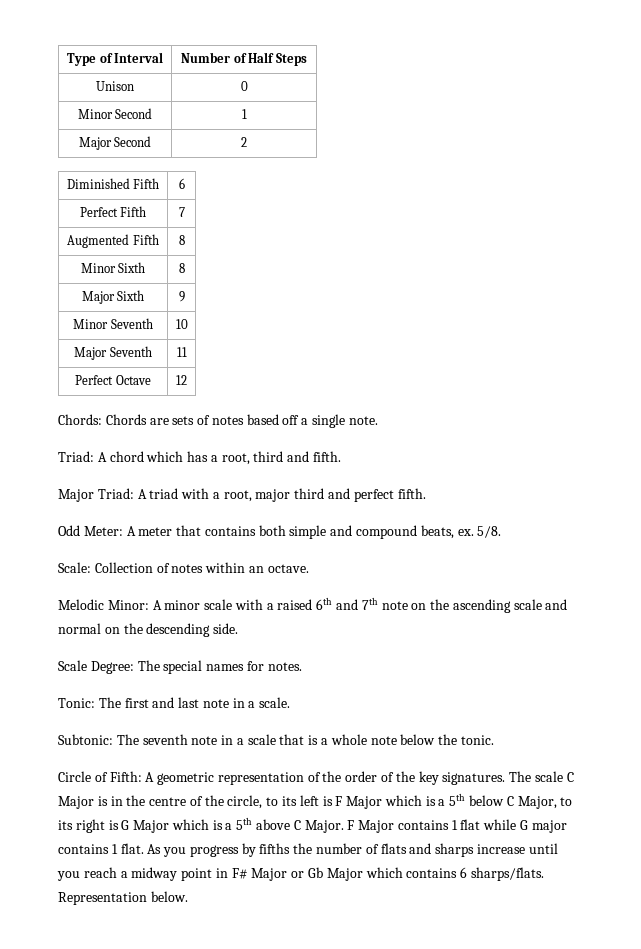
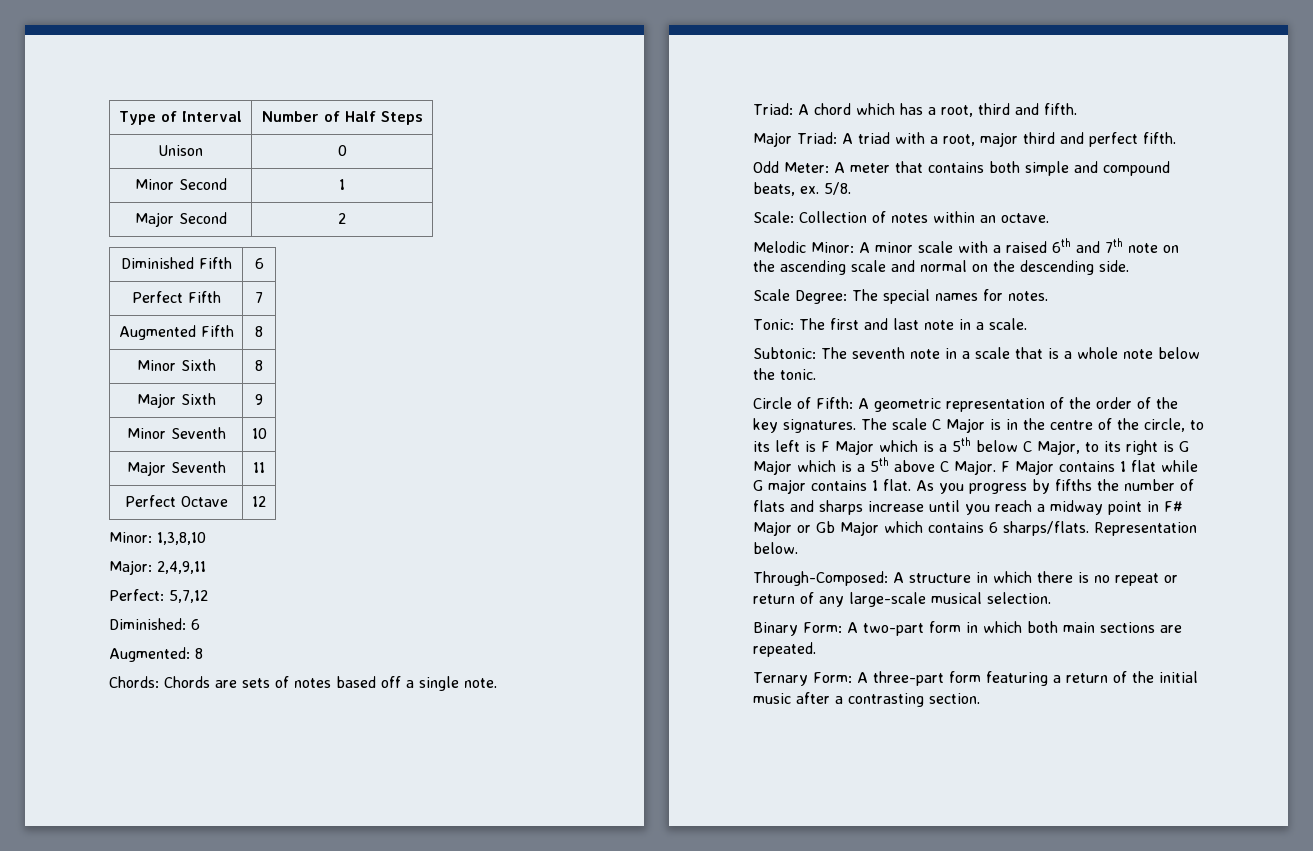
+ Minor: 1,3,8,10
+ Major: 2,4,9,11
+ Perfect: 5,7,12
+ Diminished: 6
+ Augmented: 8
+ Through-Composed: A structure in which there is no repeat or return of any large-scale musical selection.
+ Binary Form: A two-part form in which both main sections are repeated.
+ Ternary Form: A three-part form featuring a return of the initial music after a contrasting section.

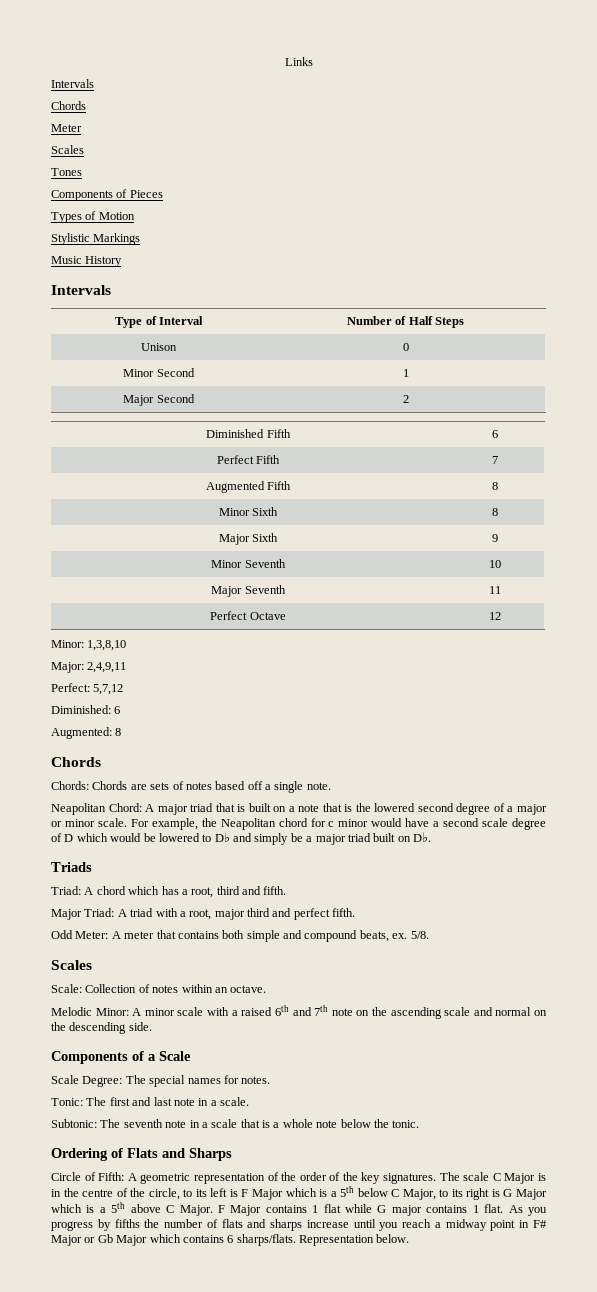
+ Links
+ Intervals
+ Chords
+ Meter
+ Scales
+ Tones
+ Components of Pieces
+ Types of Motion
+ Stylistic Markings
+ Music History
+ Intervals
  Augmented: 8
+ Chords
+ Neapolitan Chord: A major triad that is built on a note that is the lowered second degree of a major or minor scale. For example, the Neapolitan chord for c minor would have a second scale degree of D which would be lowered to D♭ and simply be a major triad built on D♭.
+ Triads
  5/8.
+ Scales
+ Components of a Scale
+ Ordering of Flats and Sharps
- Through-Composed: A structure in which there is no repeat or return of any large-scale musical selection.
- Binary Form: A two-part form in which both main sections are repeated.
- Ternary Form: A three-part form featuring a return of the initial music after a contrasting section.

